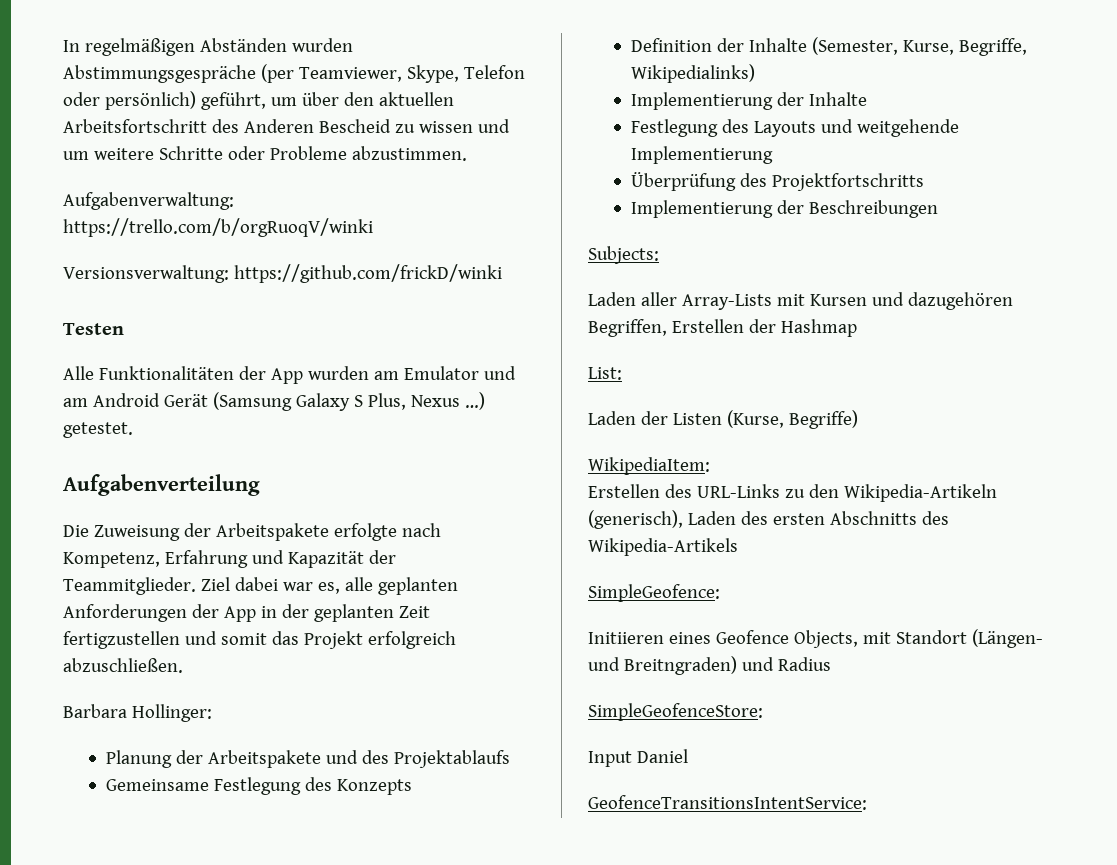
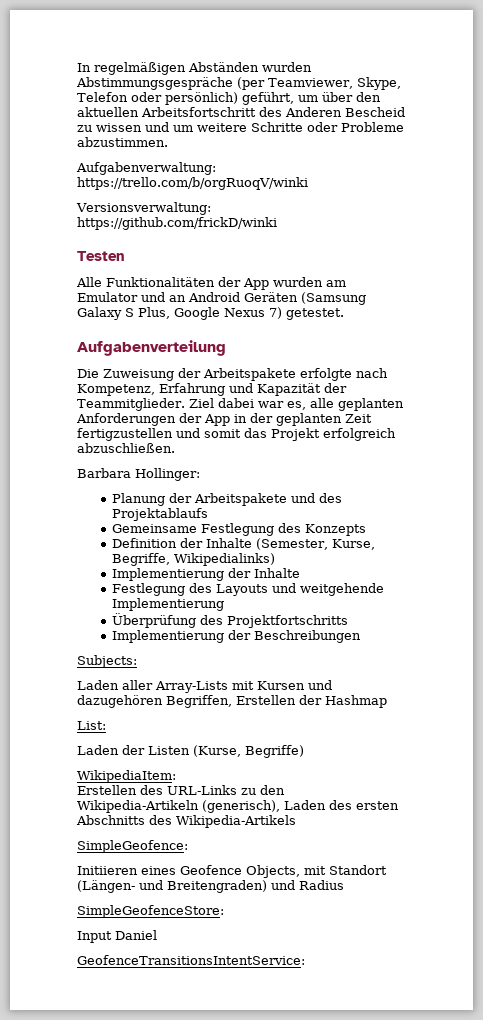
- Alle Funktionalitäten der App wurden am Emulator und am Android Gerät (Samsung Galaxy S Plus, Nexus …) getestet.
+ Alle Funktionalitäten der App wurden am Emulator und an Android Geräten (Samsung Galaxy S Plus, Google Nexus 7) getestet.
- Initiieren eines Geofence Objects, mit Standort (Längen- und Breitngraden) und Radius
+ Initiieren eines Geofence Objects, mit Standort (Längen- und Breitengraden) und Radius

